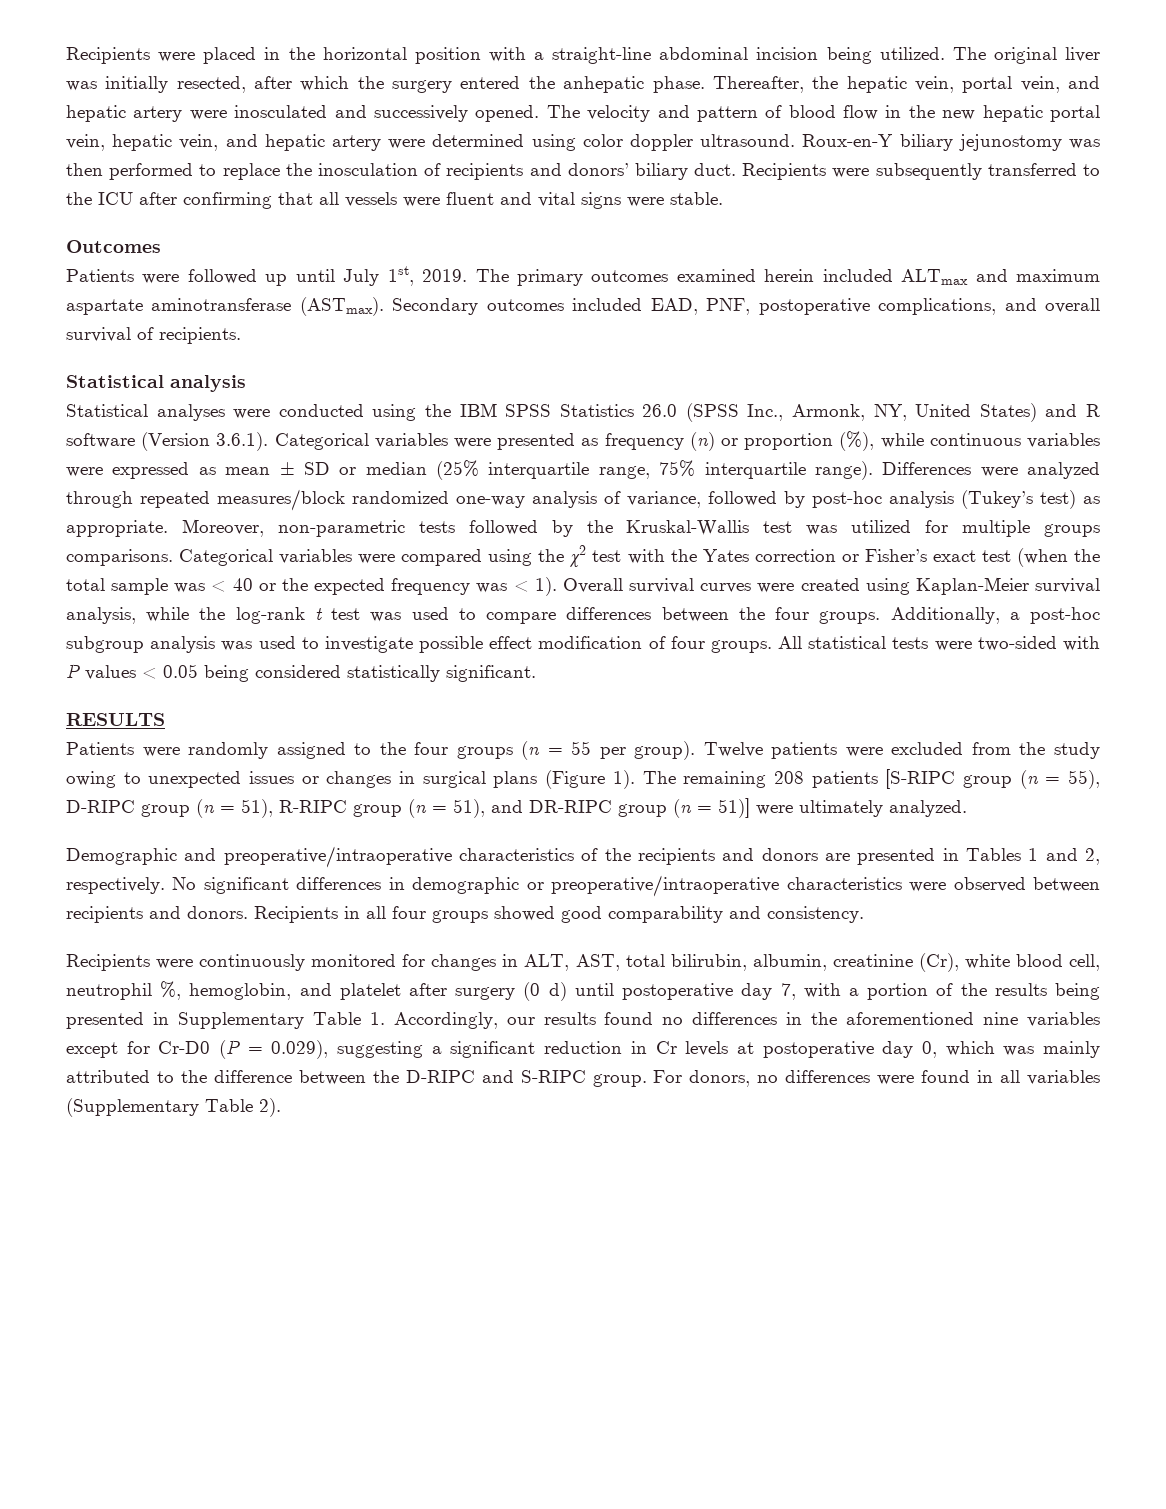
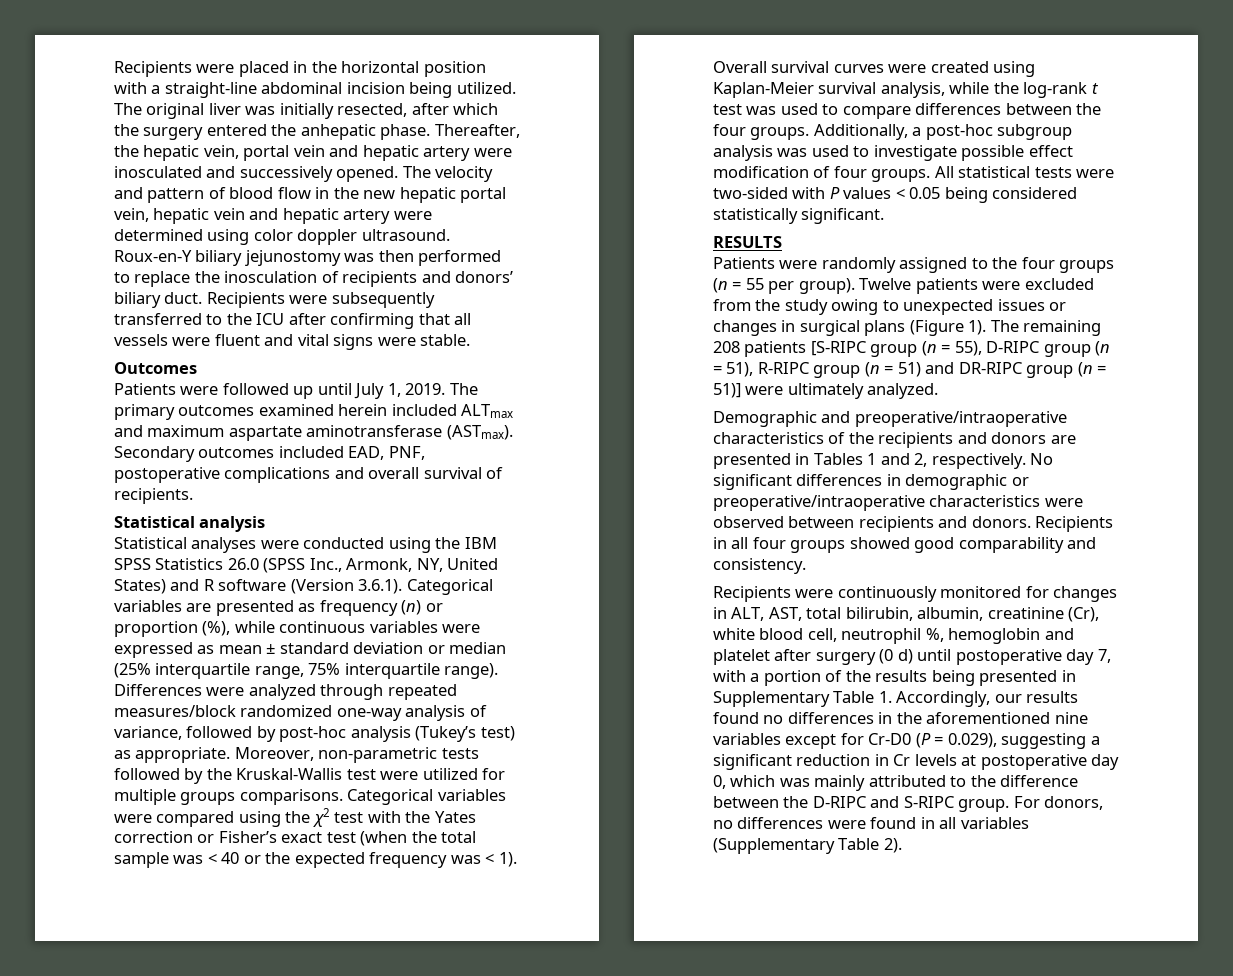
- Thereafter, the hepatic vein, portal vein, and hepatic artery were inosculated and successively opened.
+ Thereafter, the hepatic vein, portal vein and hepatic artery were inosculated and successively opened.
- The velocity and pattern of blood flow in the new hepatic portal vein, hepatic vein, and hepatic artery were determined using color doppler ultrasound.
+ The velocity and pattern of blood flow in the new hepatic portal vein, hepatic vein and hepatic artery were determined using color doppler ultrasound.
- Patients were followed up until July 1st, 2019.
+ Patients were followed up until July 1, 2019.
- Secondary outcomes included EAD, PNF, postoperative complications, and overall survival of recipients.
+ Secondary outcomes included EAD, PNF, postoperative complications and overall survival of recipients.
- Statistical analyses were conducted using the IBM SPSS Statistics 26.0 (SPSS Inc., Armonk, NY, United States) and R software (Version 3.6.1). Categorical variables were presented as frequency (n) or proportion (%), while continuous variables were expressed as mean ± SD or median (25% interquartile range, 75% interquartile range).
+ Statistical analyses were conducted using the IBM SPSS Statistics 26.0 (SPSS Inc., Armonk, NY, United States) and R software (Version 3.6.1). Categorical variables are presented as frequency (n) or proportion (%), while continuous variables were expressed as mean ± standard deviation or median (25% interquartile range, 75% interquartile range).
- Moreover, non-parametric tests followed by the Kruskal-Wallis test was utilized for multiple groups comparisons.
+ Moreover, non-parametric tests followed by the Kruskal-Wallis test were utilized for multiple groups comparisons.
- The remaining 208 patients [S-RIPC group (n = 55), D-RIPC group (n = 51), R-RIPC group (n = 51), and DR-RIPC group (n = 51)] were ultimately analyzed.
+ The remaining 208 patients [S-RIPC group (n = 55), D-RIPC group (n = 51), R-RIPC group (n = 51) and DR-RIPC group (n = 51)] were ultimately analyzed.
- Recipients were continuously monitored for changes in ALT, AST, total bilirubin, albumin, creatinine (Cr), white blood cell, neutrophil %, hemoglobin, and platelet after surgery (0 d) until postoperative day 7, with a portion of the results being presented in Supplementary Table 1. Accordingly, our results found no differences in the aforementioned nine variables except for Cr-D0 (P = 0.029), suggesting a significant reduction in Cr levels at postoperative day 0, which was mainly attributed to the difference between the D-RIPC and S-RIPC group.
+ Recipients were continuously monitored for changes in ALT, AST, total bilirubin, albumin, creatinine (Cr), white blood cell, neutrophil %, hemoglobin and platelet after surgery (0 d) until postoperative day 7, with a portion of the results being presented in Supplementary Table 1. Accordingly, our results found no differences in the aforementioned nine variables except for Cr-D0 (P = 0.029), suggesting a significant reduction in Cr levels at postoperative day 0, which was mainly attributed to the difference between the D-RIPC and S-RIPC group.

